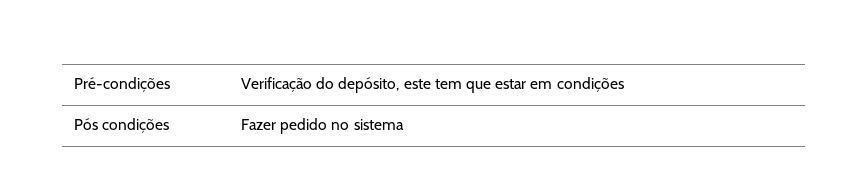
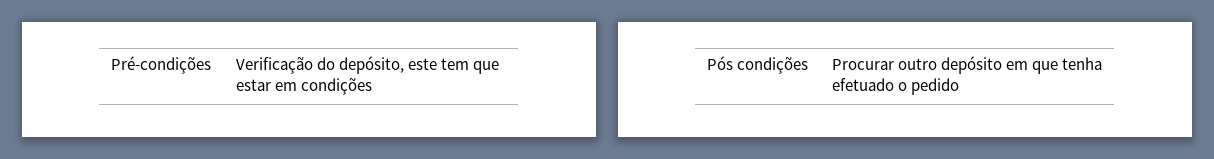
- Pós condições | Fazer pedido no sistema
+ Pós condições | Procurar outro depósito em que tenha efetuado o pedido

